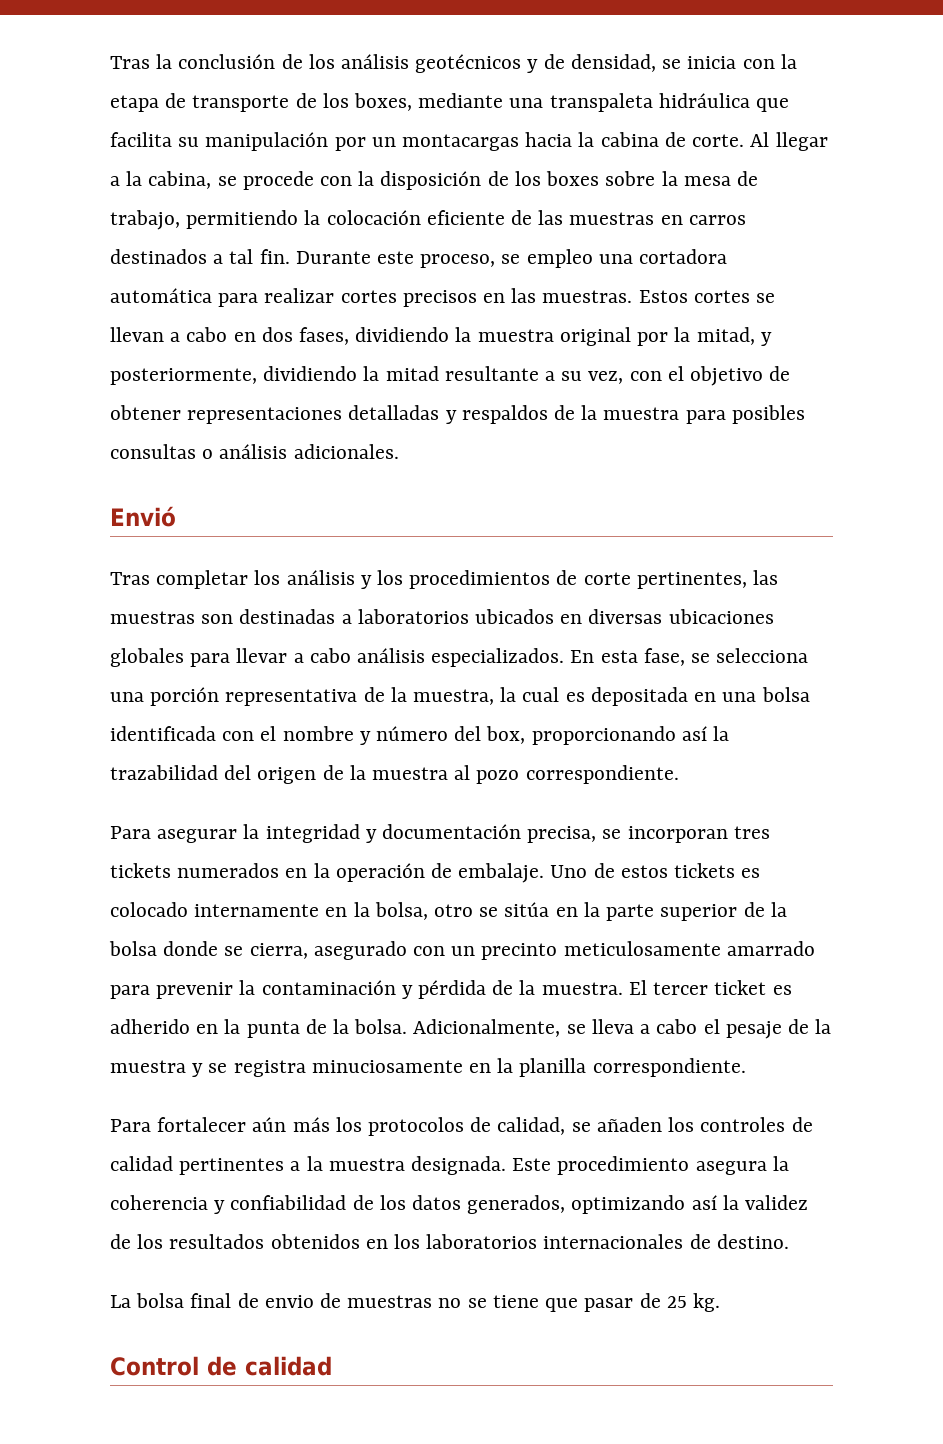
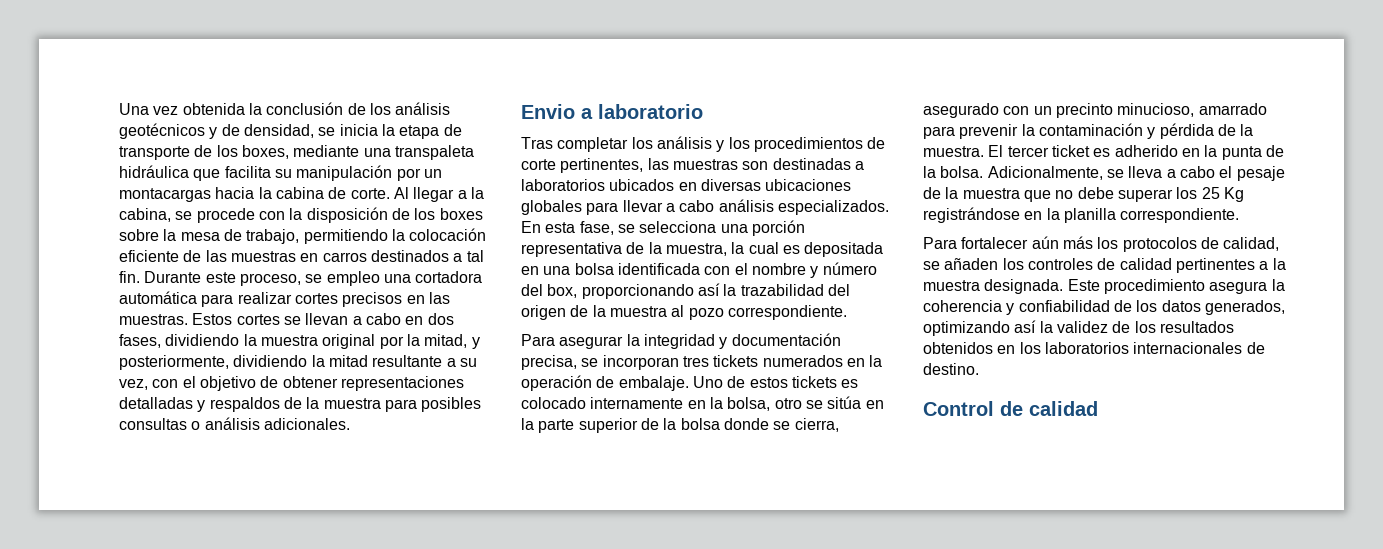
- Tras la conclusión de los análisis geotécnicos y de densidad, se inicia con la etapa de transporte de los boxes, mediante una transpaleta hidráulica que facilita su manipulación por un montacargas hacia la cabina de corte.
+ Una vez obtenida la conclusión de los análisis geotécnicos y de densidad, se inicia la etapa de transporte de los boxes, mediante una transpaleta hidráulica que facilita su manipulación por un montacargas hacia la cabina de corte.
- Envió
+ Envio a laboratorio
- Uno de estos tickets es colocado internamente en la bolsa, otro se sitúa en la parte superior de la bolsa donde se cierra, asegurado con un precinto meticulosamente amarrado para prevenir la contaminación y pérdida de la muestra.
+ Uno de estos tickets es colocado internamente en la bolsa, otro se sitúa en la parte superior de la bolsa donde se cierra, asegurado con un precinto minucioso, amarrado para prevenir la contaminación y pérdida de la muestra.
- Adicionalmente, se lleva a cabo el pesaje de la muestra y se registra minuciosamente en la planilla correspondiente.
+ Adicionalmente, se lleva a cabo el pesaje de la muestra que no debe superar los 25 Kg registrándose en la planilla correspondiente.
- La bolsa final de envio de muestras no se tiene que pasar de 25 kg.

